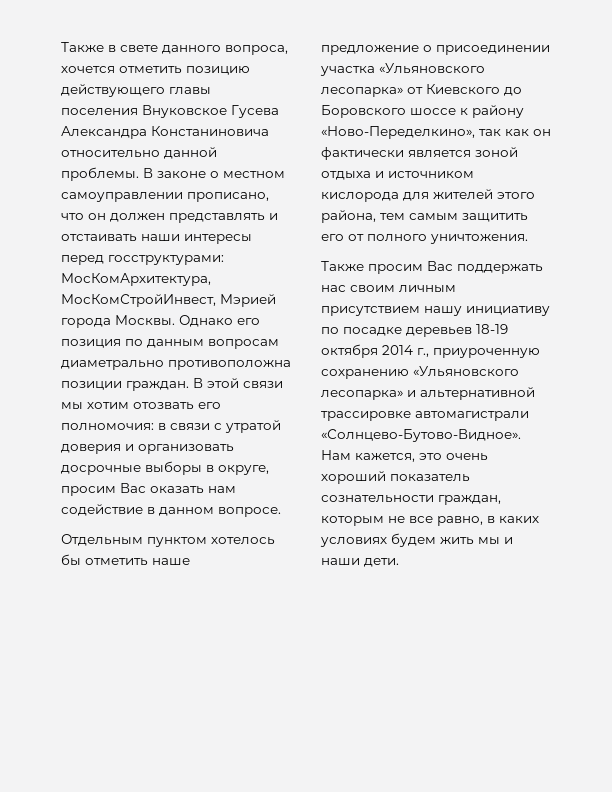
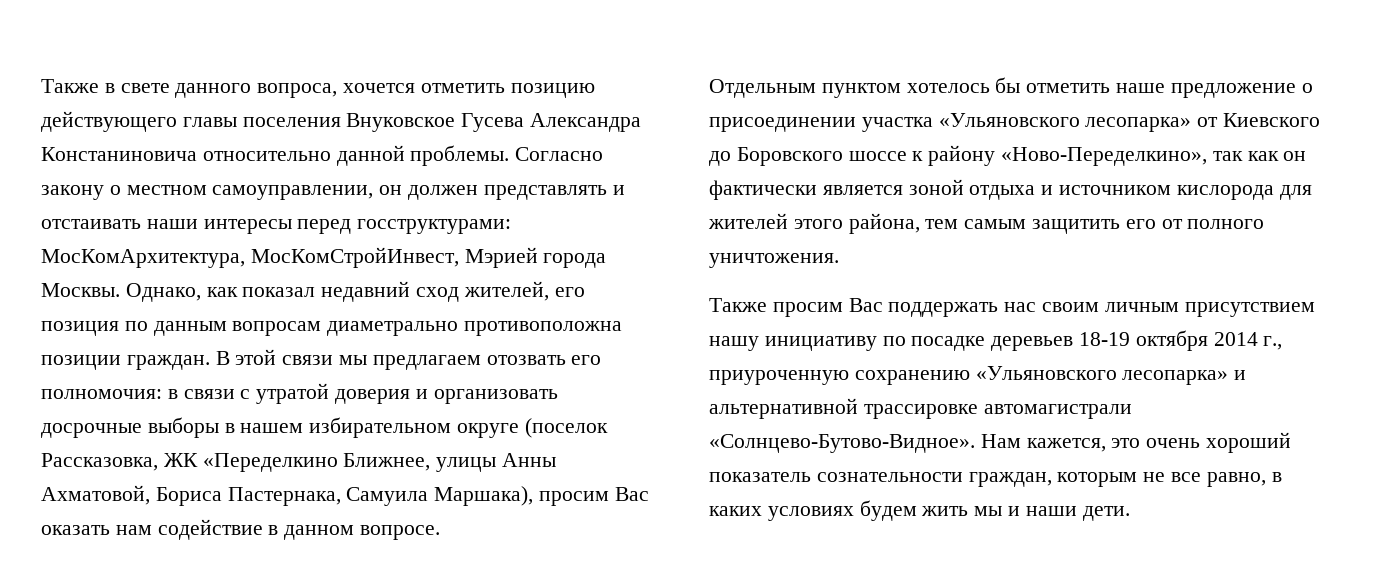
- В законе о местном самоуправлении прописано, что он должен представлять и отстаивать наши интересы перед госструктурами: МосКомАрхитектура, МосКомСтройИнвест, Мэрией города Москвы.
+ Согласно закону о местном самоуправлении, он должен представлять и отстаивать наши интересы перед госструктурами: МосКомАрхитектура, МосКомСтройИнвест, Мэрией города Москвы.
- Однако его позиция по данным вопросам диаметрально противоположна позиции граждан.
+ Однако, как показал недавний сход жителей, его позиция по данным вопросам диаметрально противоположна позиции граждан.
- В этой связи мы хотим отозвать его полномочия: в связи с утратой доверия и организовать досрочные выборы в округе, просим Вас оказать нам содействие в данном вопросе.
+ В этой связи мы предлагаем отозвать его полномочия: в связи с утратой доверия и организовать досрочные выборы в нашем избирательном округе (поселок Рассказовка, ЖК «Переделкино Ближнее, улицы Анны Ахматовой, Бориса Пастернака, Самуила Маршака), просим Вас оказать нам содействие в данном вопросе.

